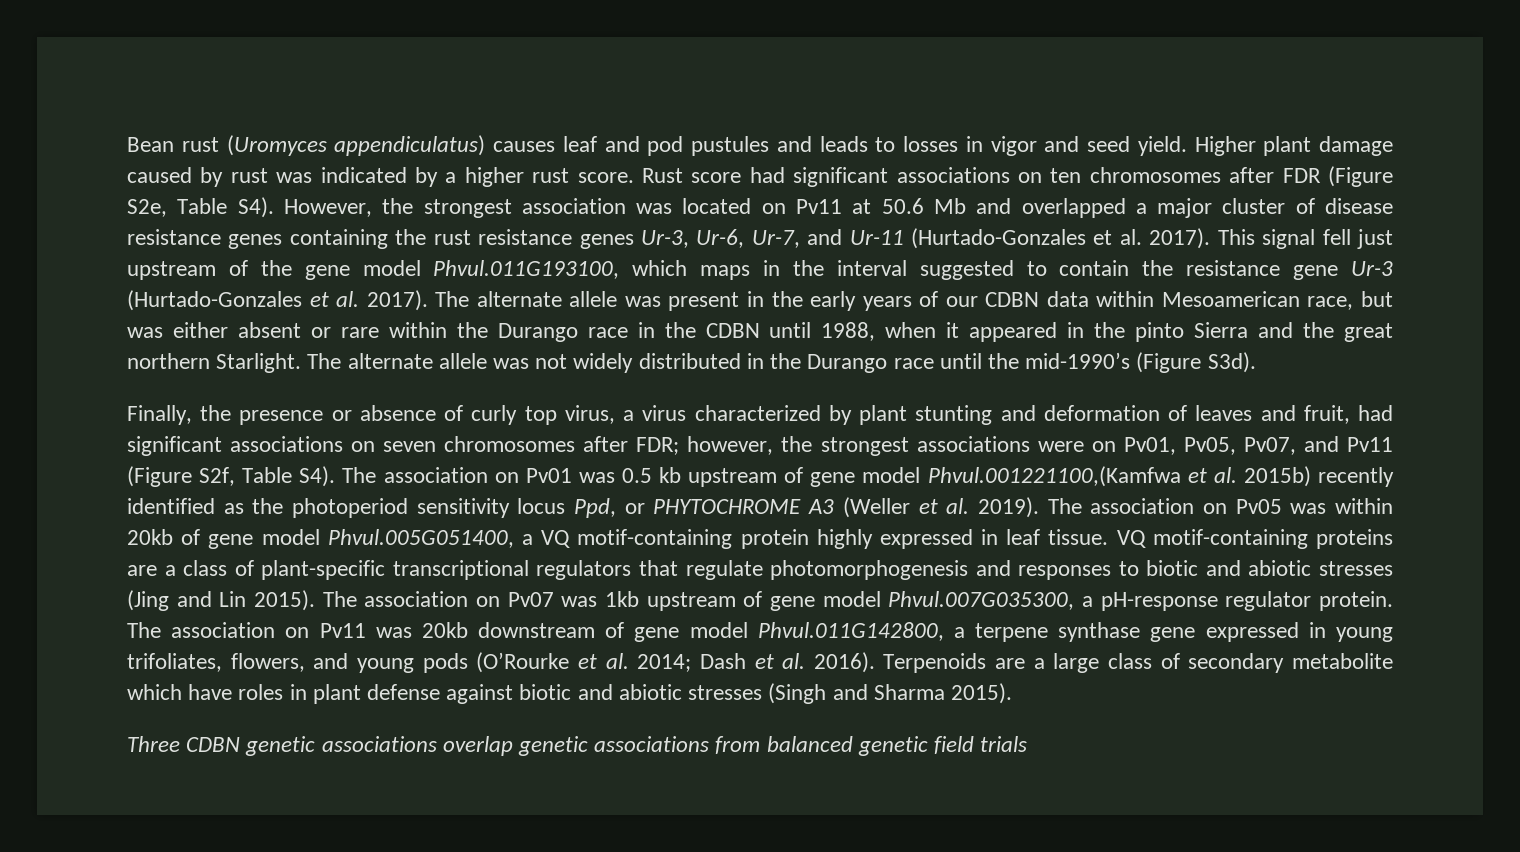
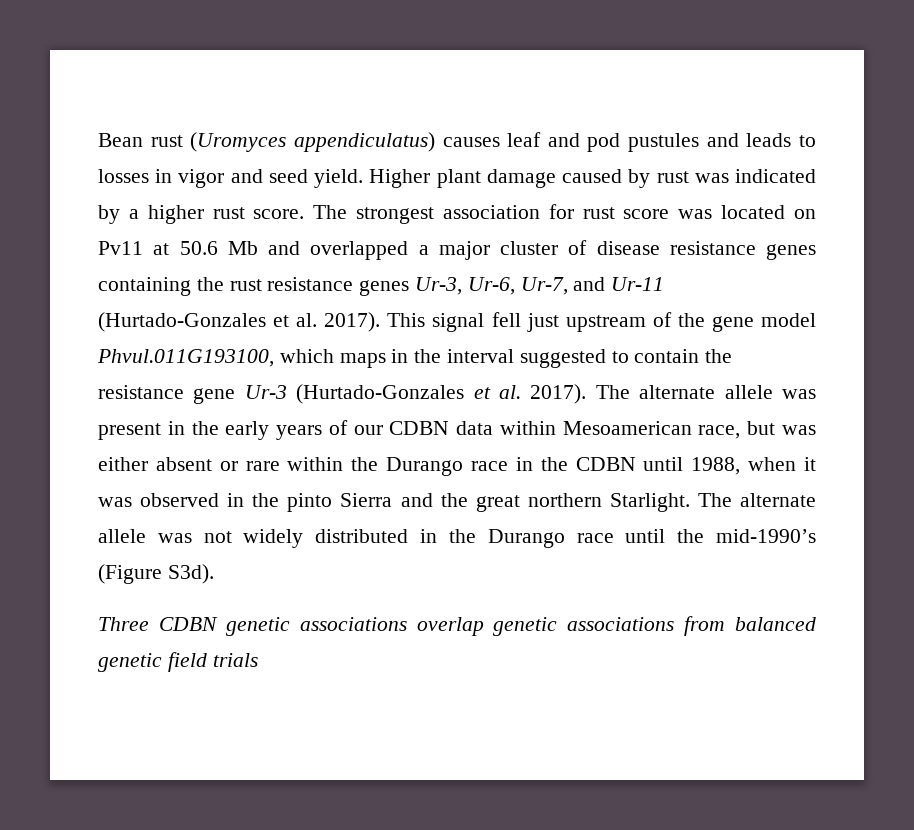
- Rust score had significant associations on ten chromosomes after FDR (Figure S2e, Table S4). However, the strongest association was located on Pv11 at 50.6 Mb and overlapped a major cluster of disease resistance genes containing the rust resistance genes Ur-3, Ur-6, Ur-7, and Ur-11 (Hurtado-Gonzales et al. 2017).
+ The strongest association for rust score was located on Pv11 at 50.6 Mb and overlapped a major cluster of disease resistance genes containing the rust resistance genes Ur-3, Ur-6, Ur-7, and Ur-11 (Hurtado-Gonzales et al. 2017).
- The alternate allele was present in the early years of our CDBN data within Mesoamerican race, but was either absent or rare within the Durango race in the CDBN until 1988, when it appeared in the pinto Sierra and the great northern Starlight.
+ The alternate allele was present in the early years of our CDBN data within Mesoamerican race, but was either absent or rare within the Durango race in the CDBN until 1988, when it was observed in the pinto Sierra and the great northern Starlight.
- Finally, the presence or absence of curly top virus, a virus characterized by plant stunting and deformation of leaves and fruit, had significant associations on seven chromosomes after FDR; however, the strongest associations were on Pv01, Pv05, Pv07, and Pv11 (Figure S2f, Table S4). The association on Pv01 was 0.5 kb upstream of gene model Phvul.001221100,(Kamfwa et al. 2015b) recently identified as the photoperiod sensitivity locus Ppd, or PHYTOCHROME A3 (Weller et al. 2019). The association on Pv05 was within 20kb of gene model Phvul.005G051400, a VQ motif-containing protein highly expressed in leaf tissue. VQ motif-containing proteins are a class of plant-specific transcriptional regulators that regulate photomorphogenesis and responses to biotic and abiotic stresses (Jing and Lin 2015). The association on Pv07 was 1kb upstream of gene model Phvul.007G035300, a pH-response regulator protein. The association on Pv11 was 20kb downstream of gene model Phvul.011G142800, a terpene synthase gene expressed in young trifoliates, flowers, and young pods (O’Rourke et al. 2014; Dash et al. 2016). Terpenoids are a large class of secondary metabolite which have roles in plant defense against biotic and abiotic stresses (Singh and Sharma 2015).

